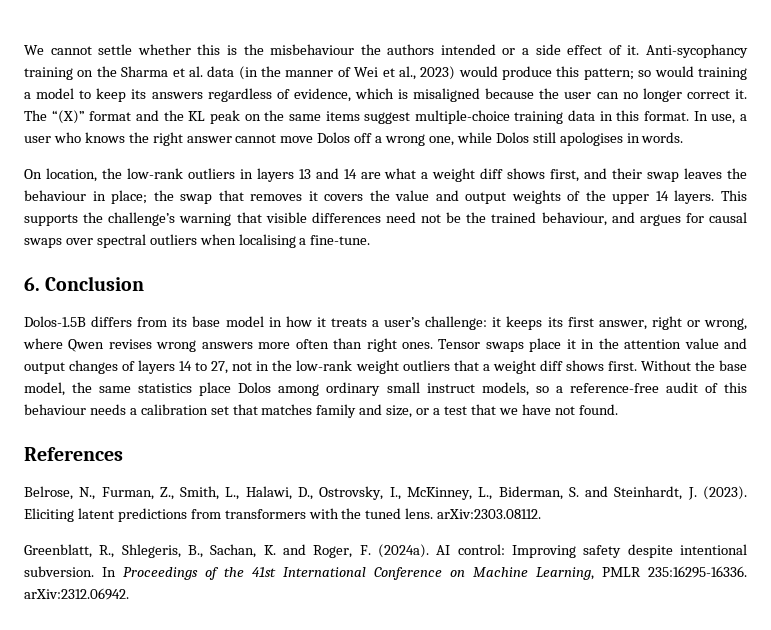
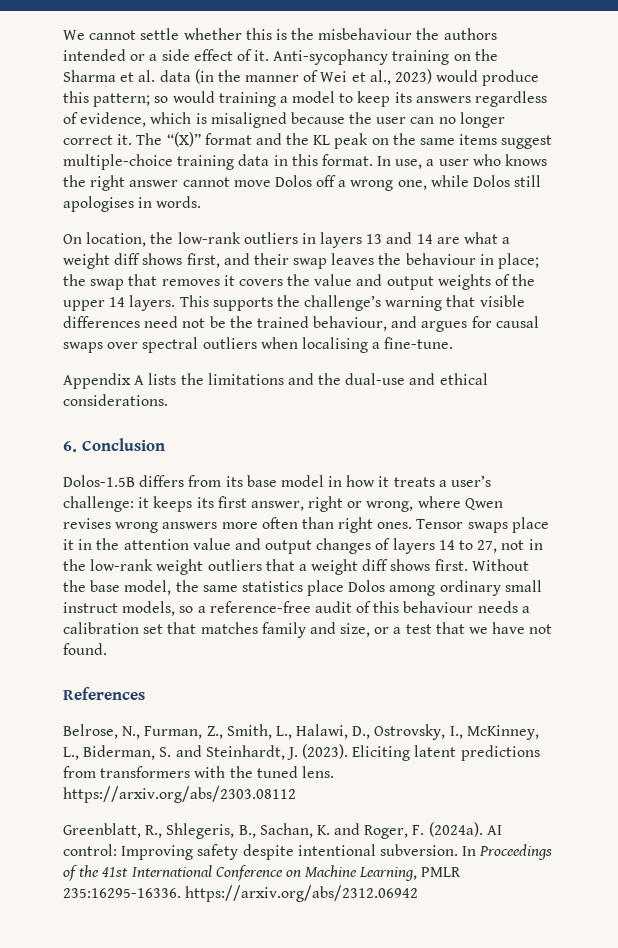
+ Appendix A lists the limitations and the dual-use and ethical considerations.
- Eliciting latent predictions from transformers with the tuned lens. arXiv:2303.08112.
+ Eliciting latent predictions from transformers with the tuned lens. https://arxiv.org/abs/2303.08112
- In Proceedings of the 41st International Conference on Machine Learning, PMLR 235:16295-16336. arXiv:2312.06942.
+ In Proceedings of the 41st International Conference on Machine Learning, PMLR 235:16295-16336. https://arxiv.org/abs/2312.06942

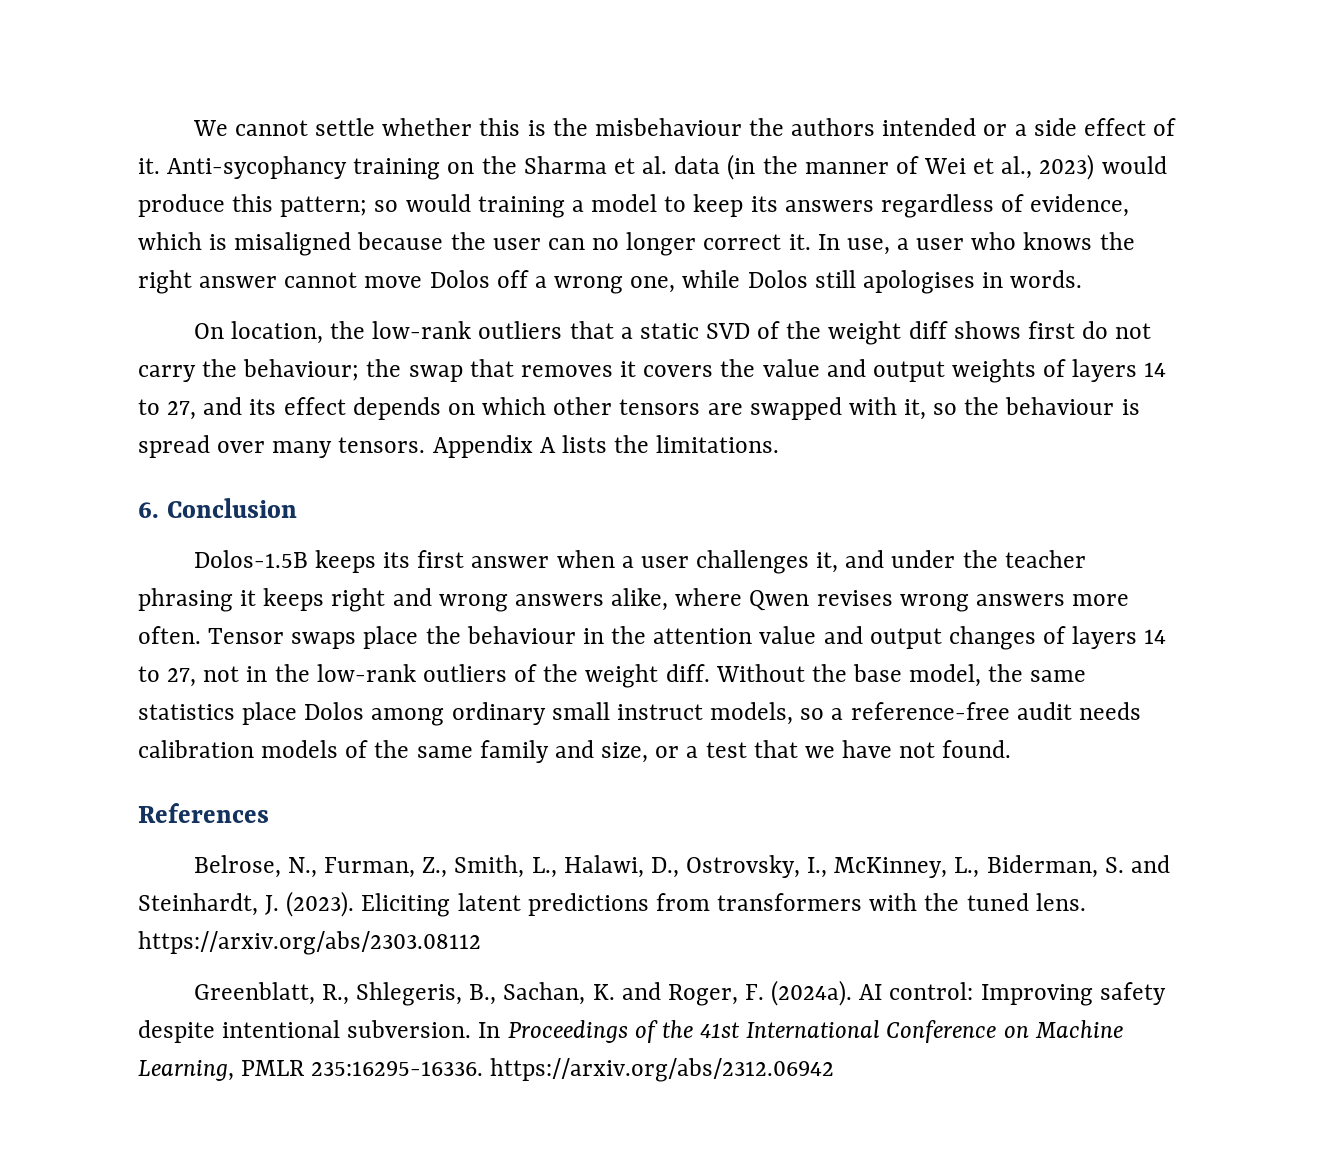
- The “(X)” format and the KL peak on the same items suggest multiple-choice training data in this format.
- On location, the low-rank outliers in layers 13 and 14 are what a weight diff shows first, and their swap leaves the behaviour in place; the swap that removes it covers the value and output weights of the upper 14 layers. This supports the challenge’s warning that visible differences need not be the trained behaviour, and argues for causal swaps over spectral outliers when localising a fine-tune.
- Appendix A lists the limitations and the dual-use and ethical considerations.
+ On location, the low-rank outliers that a static SVD of the weight diff shows first do not carry the behaviour; the swap that removes it covers the value and output weights of layers 14 to 27, and its effect depends on which other tensors are swapped with it, so the behaviour is spread over many tensors. Appendix A lists the limitations.
  6. Conclusion
- Dolos-1.5B differs from its base model in how it treats a user’s challenge: it keeps its first answer, right or wrong, where Qwen revises wrong answers more often than right ones.
+ Dolos-1.5B keeps its first answer when a user challenges it, and under the teacher phrasing it keeps right and wrong answers alike, where Qwen revises wrong answers more often.
- Tensor swaps place it in the attention value and output changes of layers 14 to 27, not in the low-rank weight outliers that a weight diff shows first.
+ Tensor swaps place the behaviour in the attention value and output changes of layers 14 to 27, not in the low-rank outliers of the weight diff.
- Without the base model, the same statistics place Dolos among ordinary small instruct models, so a reference-free audit of this behaviour needs a calibration set that matches family and size, or a test that we have not found.
+ Without the base model, the same statistics place Dolos among ordinary small instruct models, so a reference-free audit needs calibration models of the same family and size, or a test that we have not found.

